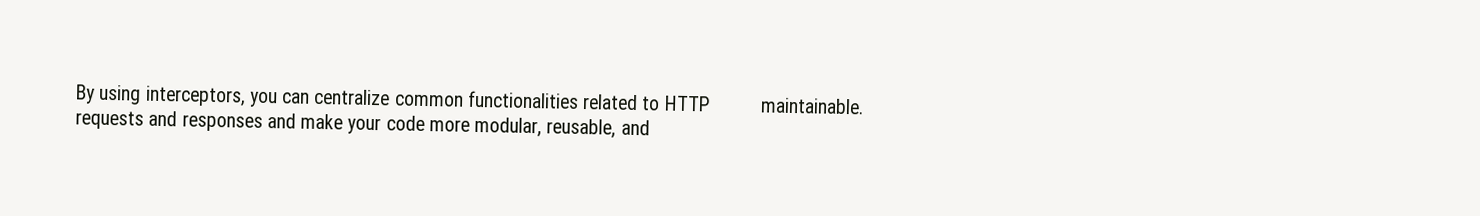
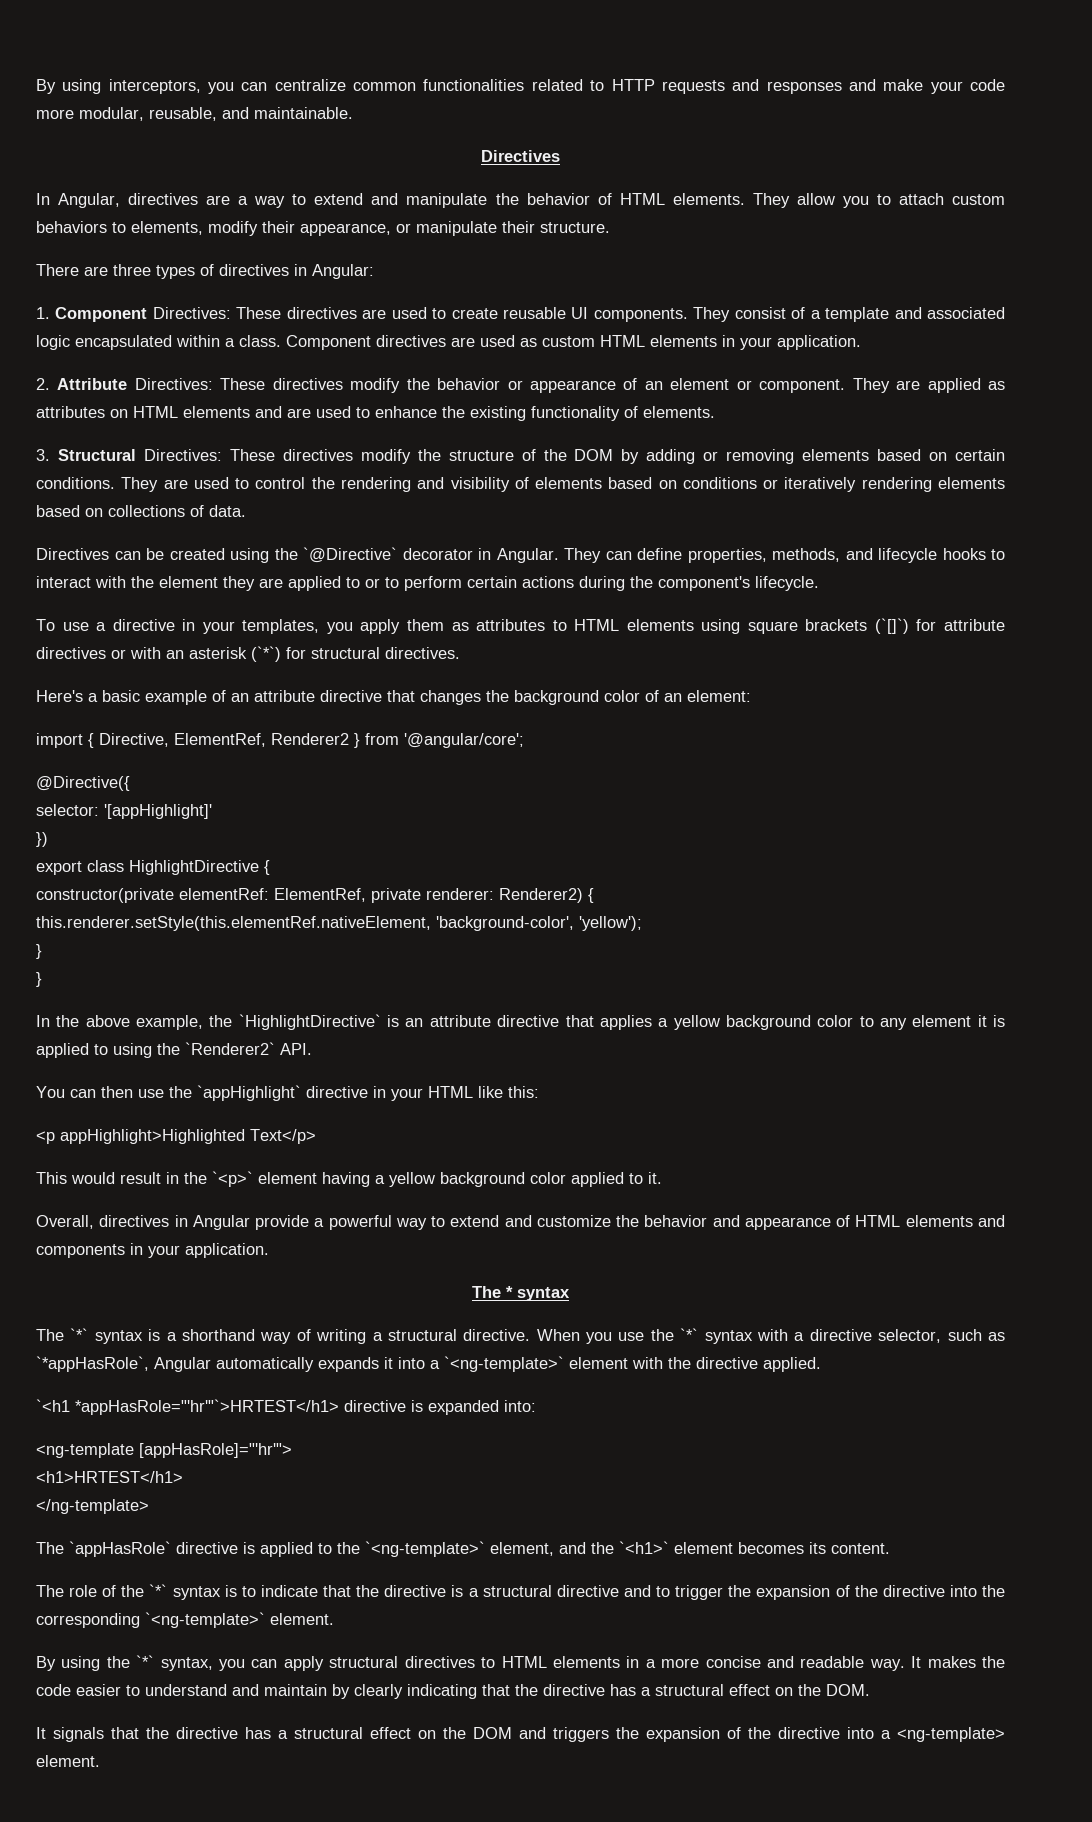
  By using interceptors, you can centralize common functionalities related to HTTP requests and responses and make your code more modular, reusable, and maintainable.
+ Directives
+ In Angular, directives are a way to extend and manipulate the behavior of HTML elements. They allow you to attach custom behaviors to elements, modify their appearance, or manipulate their structure.
+ There are three types of directives in Angular:
+ 1. Component Directives: These directives are used to create reusable UI components. They consist of a template and associated logic encapsulated within a class. Component directives are used as custom HTML elements in your application.
+ 2. Attribute Directives: These directives modify the behavior or appearance of an element or component. They are applied as attributes on HTML elements and are used to enhance the existing functionality of elements.
+ 3. Structural Directives: These directives modify the structure of the DOM by adding or removing elements based on certain conditions. They are used to control the rendering and visibility of elements based on conditions or iteratively rendering elements based on collections of data.
+ Directives can be created using the `@Directive` decorator in Angular. They can define properties, methods, and lifecycle hooks to interact with the element they are applied to or to perform certain actions during the component's lifecycle.
+ To use a directive in your templates, you apply them as attributes to HTML elements using square brackets (`[]`) for attribute directives or with an asterisk (`*`) for structural directives.
+ Here's a basic example of an attribute directive that changes the background color of an element:
+ import { Directive, ElementRef, Renderer2 } from '@angular/core';
+ @Directive({
+ selector: '[appHighlight]'
+ })
+ export class HighlightDirective {
+ constructor(private elementRef: ElementRef, private renderer: Renderer2) {
+ this.renderer.setStyle(this.elementRef.nativeElement, 'background-color', 'yellow');
+ }
+ }
+ In the above example, the `HighlightDirective` is an attribute directive that applies a yellow background color to any element it is applied to using the `Renderer2` API.
+ You can then use the `appHighlight` directive in your HTML like this:
+ <p appHighlight>Highlighted Text</p>
+ This would result in the `<p>` element having a yellow background color applied to it.
+ Overall, directives in Angular provide a powerful way to extend and customize the behavior and appearance of HTML elements and components in your application.
+ The * syntax
+ The `*` syntax is a shorthand way of writing a structural directive. When you use the `*` syntax with a directive selector, such as `*appHasRole`, Angular automatically expands it into a `<ng-template>` element with the directive applied.
+ `<h1 *appHasRole="'hr'"`>HRTEST</h1> directive is expanded into:
+ <ng-template [appHasRole]="'hr'">
+ <h1>HRTEST</h1>
+ </ng-template>
+ The `appHasRole` directive is applied to the `<ng-template>` element, and the `<h1>` element becomes its content.
+ The role of the `*` syntax is to indicate that the directive is a structural directive and to trigger the expansion of the directive into the corresponding `<ng-template>` element.
+ By using the `*` syntax, you can apply structural directives to HTML elements in a more concise and readable way. It makes the code easier to understand and maintain by clearly indicating that the directive has a structural effect on the DOM.
+ It signals that the directive has a structural effect on the DOM and triggers the expansion of the directive into a <ng-template> element.

